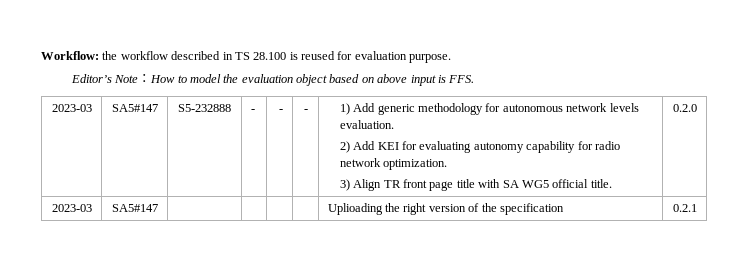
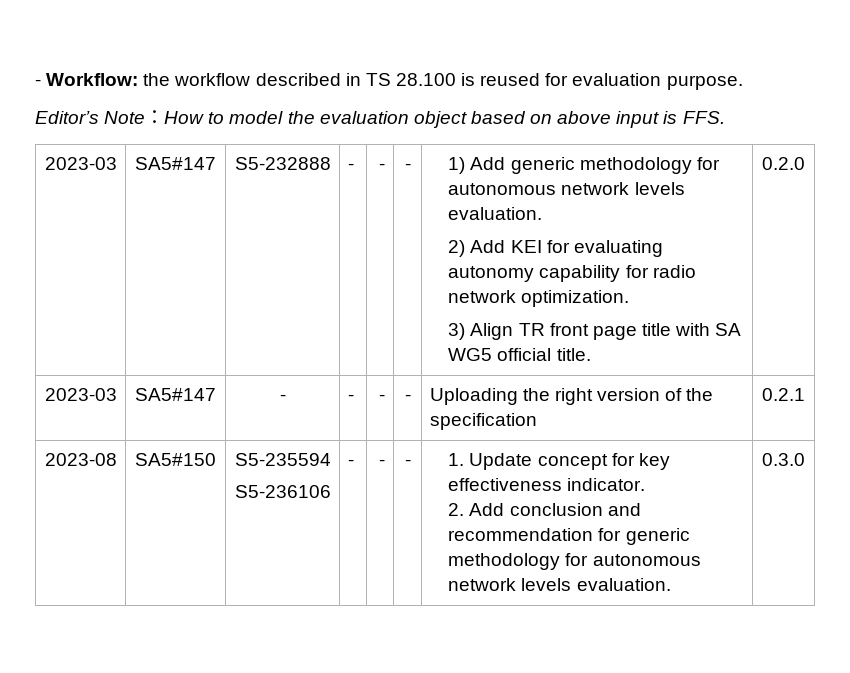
- Workflow: the workflow described in TS 28.100 is reused for evaluation purpose.
+ - Workflow: the workflow described in TS 28.100 is reused for evaluation purpose.
- 2023-03 | SA5#147 | | | | | Uplioading the right version of the specification | 0.2.1
+ 2023-03 | SA5#147 | - | - | - | - | Uploading the right version of the specification | 0.2.1
+ 2023-08 | SA5#150 | S5-235594
+ S5-236106 | - | - | - | 1. Update concept for key effectiveness indicator.
+ 2. Add conclusion and recommendation for generic methodology for autonomous network levels evaluation. | 0.3.0

